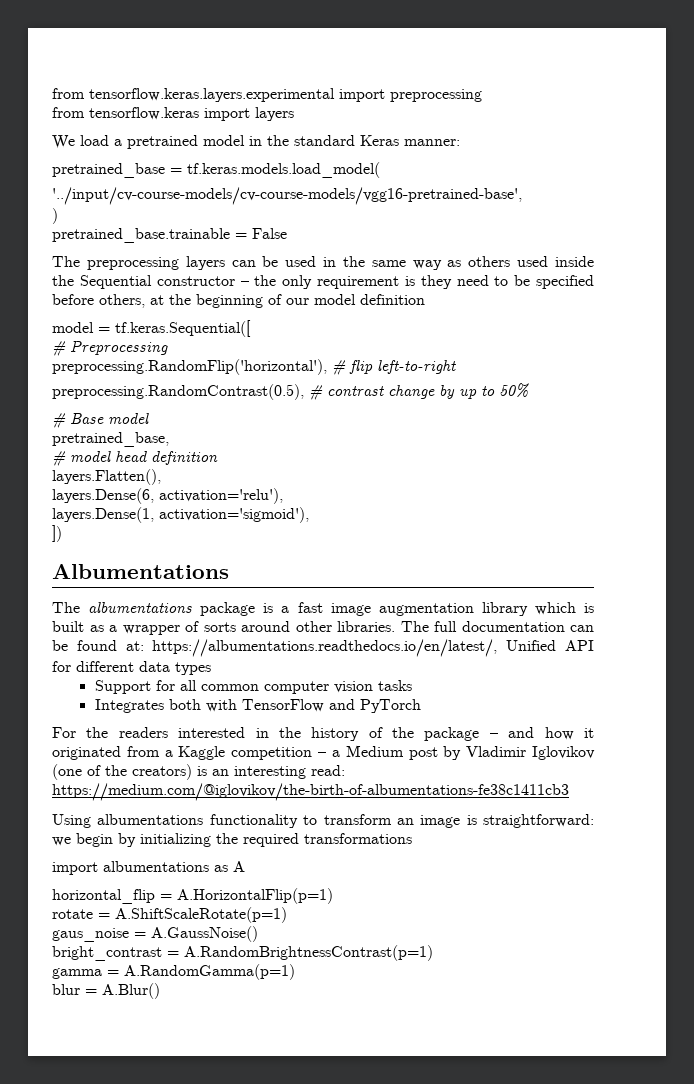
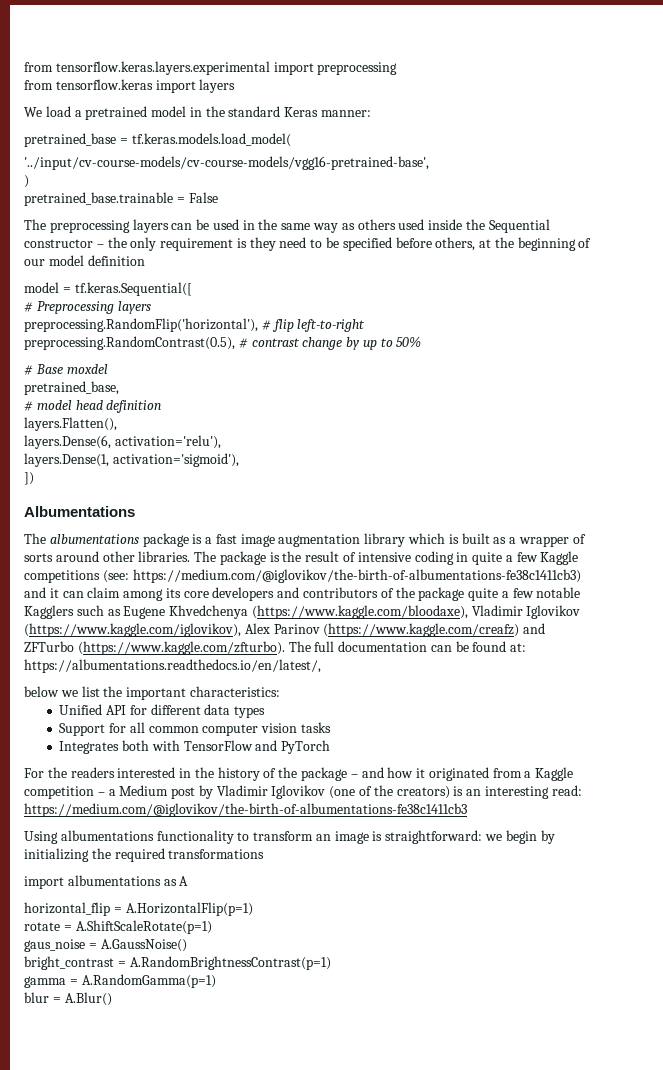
- # Preprocessing
+ # Preprocessing layers
- # Base model
+ # Base moxdel
- The full documentation can be found at: https://albumentations.readthedocs.io/en/latest/, Unified API for different data types
+ The package is the result of intensive coding in quite a few Kaggle competitions (see: https://medium.com/@iglovikov/the-birth-of-albumentations-fe38c1411cb3) and it can claim among its core developers and contributors of the package quite a few notable Kagglers such as Eugene Khvedchenya (https://www.kaggle.com/bloodaxe), Vladimir Iglovikov (https://www.kaggle.com/iglovikov), Alex Parinov (https://www.kaggle.com/creafz) and ZFTurbo (https://www.kaggle.com/zfturbo). The full documentation can be found at: https://albumentations.readthedocs.io/en/latest/,
+ below we list the important characteristics:
+ Unified API for different data types

